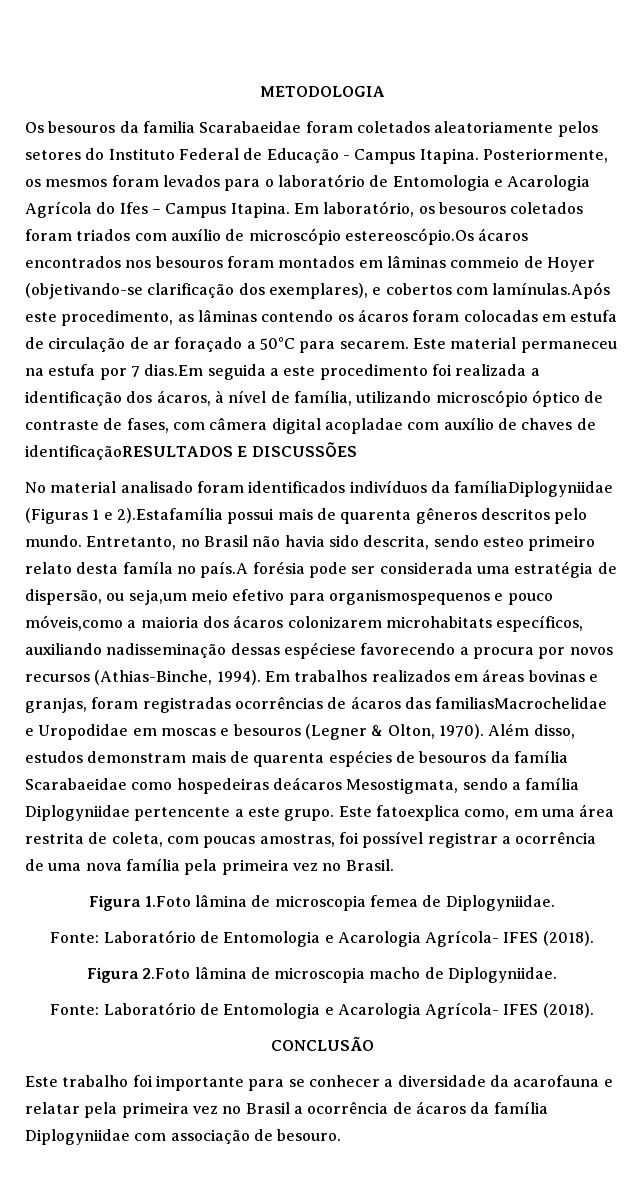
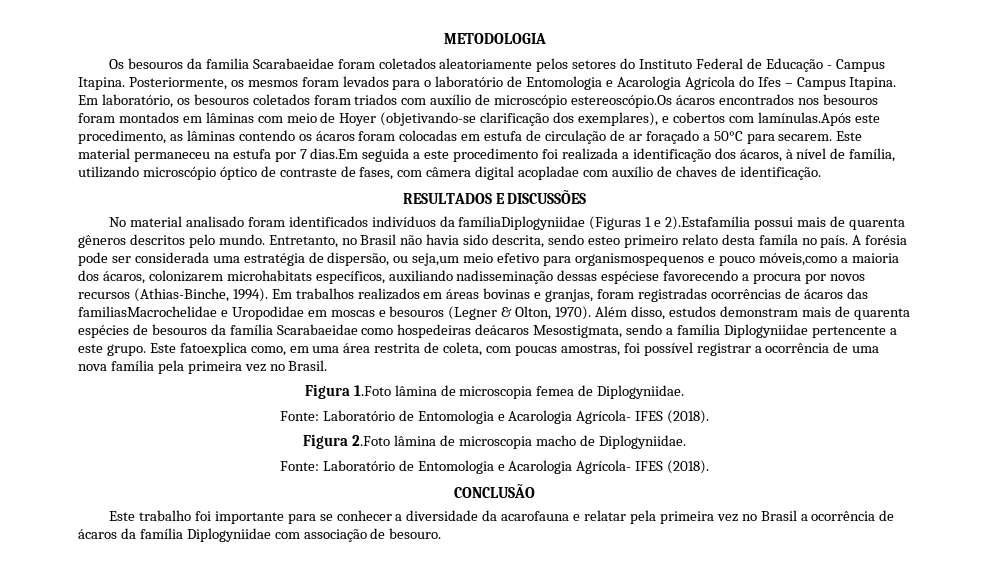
- Em laboratório, os besouros coletados foram triados com auxílio de microscópio estereoscópio.Os ácaros encontrados nos besouros foram montados em lâminas commeio de Hoyer (objetivando-se clarificação dos exemplares), e cobertos com lamínulas.Após este procedimento, as lâminas contendo os ácaros foram colocadas em estufa de circulação de ar foraçado a 50°C para secarem.
+ Em laboratório, os besouros coletados foram triados com auxílio de microscópio estereoscópio.Os ácaros encontrados nos besouros foram montados em lâminas com meio de Hoyer (objetivando-se clarificação dos exemplares), e cobertos com lamínulas.Após este procedimento, as lâminas contendo os ácaros foram colocadas em estufa de circulação de ar foraçado a 50°C para secarem.
- Este material permaneceu na estufa por 7 dias.Em seguida a este procedimento foi realizada a identificação dos ácaros, à nível de família, utilizando microscópio óptico de contraste de fases, com câmera digital acopladae com auxílio de chaves de identificaçãoRESULTADOS E DISCUSSÕES
+ Este material permaneceu na estufa por 7 dias.Em seguida a este procedimento foi realizada a identificação dos ácaros, à nível de família, utilizando microscópio óptico de contraste de fases, com câmera digital acopladae com auxílio de chaves de identificação.
+ RESULTADOS E DISCUSSÕES
- Entretanto, no Brasil não havia sido descrita, sendo esteo primeiro relato desta famíla no país.A forésia pode ser considerada uma estratégia de dispersão, ou seja,um meio efetivo para organismospequenos e pouco móveis,como a maioria dos ácaros colonizarem microhabitats específicos, auxiliando nadisseminação dessas espéciese favorecendo a procura por novos recursos (Athias-Binche, 1994).
+ Entretanto, no Brasil não havia sido descrita, sendo esteo primeiro relato desta famíla no país. A forésia pode ser considerada uma estratégia de dispersão, ou seja,um meio efetivo para organismospequenos e pouco móveis,como a maioria dos ácaros, colonizarem microhabitats específicos, auxiliando nadisseminação dessas espéciese favorecendo a procura por novos recursos (Athias-Binche, 1994).

